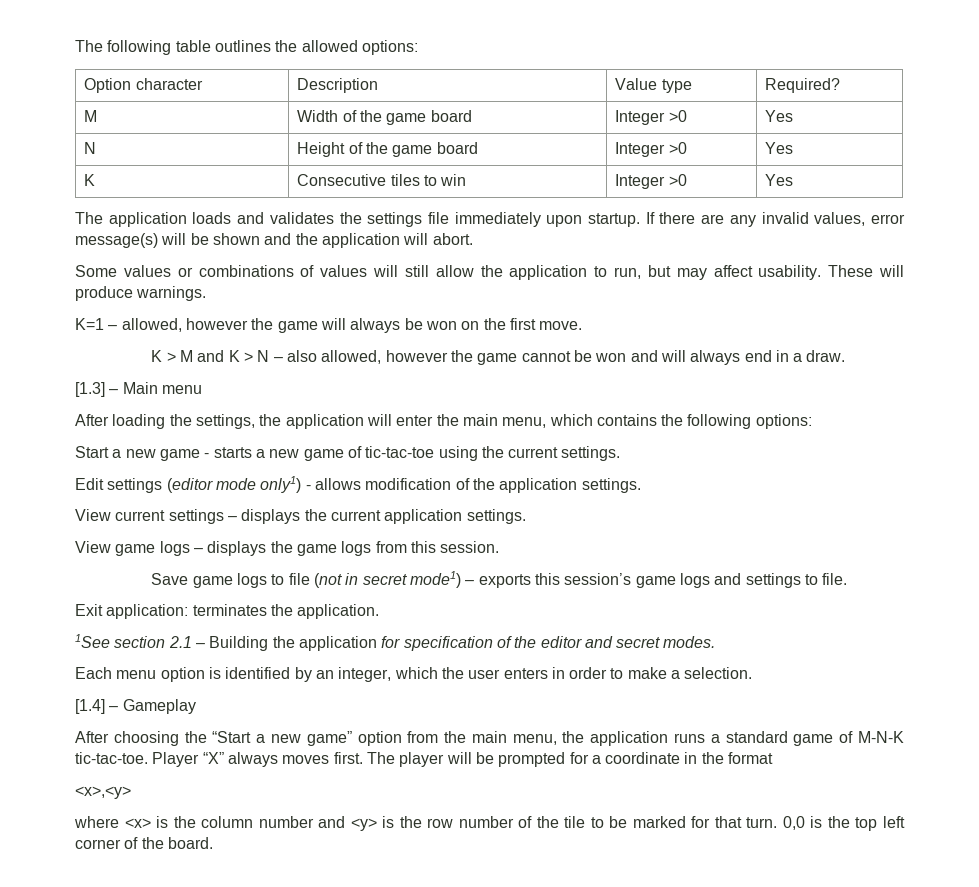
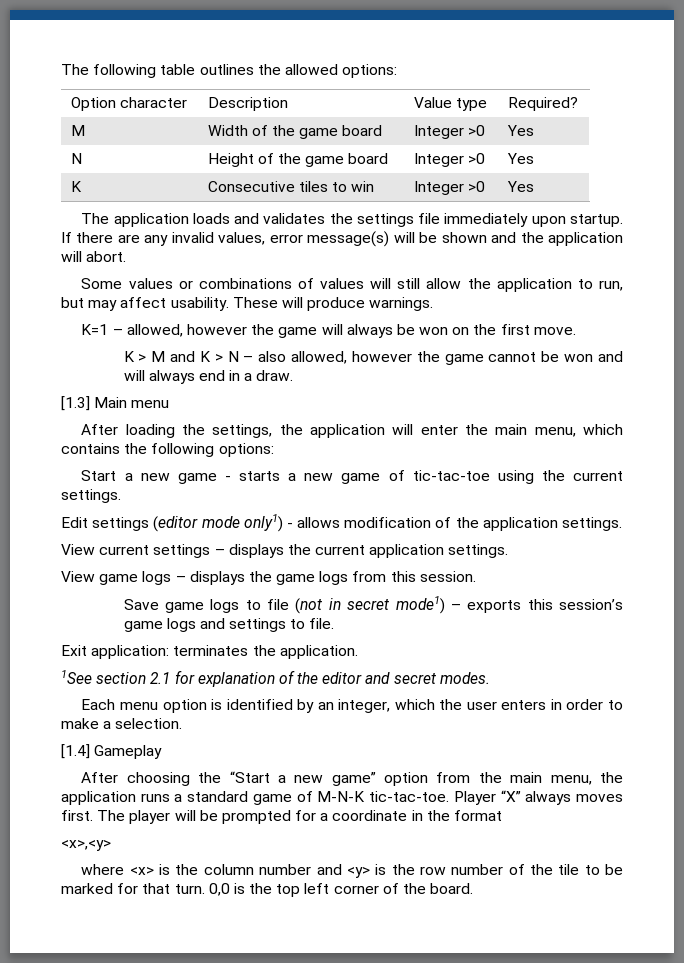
- [1.3] – Main menu
+ [1.3] Main menu
- 1See section 2.1 – Building the application for specification of the editor and secret modes.
+ 1See section 2.1 for explanation of the editor and secret modes.
- [1.4] – Gameplay
+ [1.4] Gameplay

